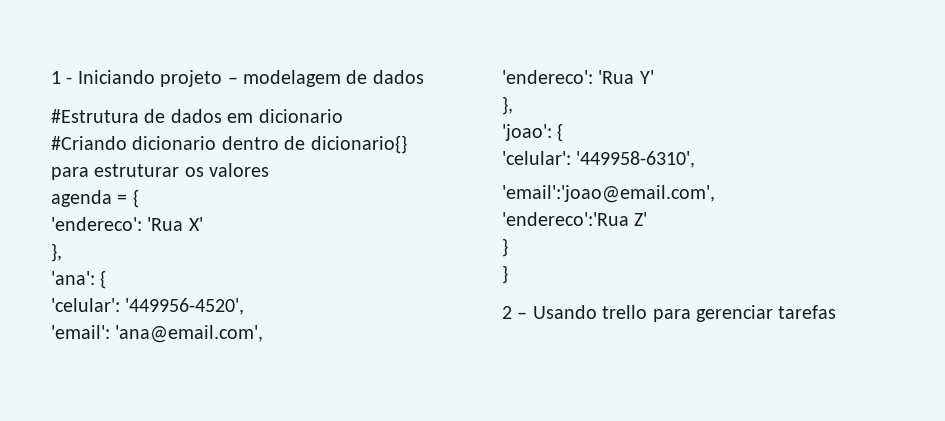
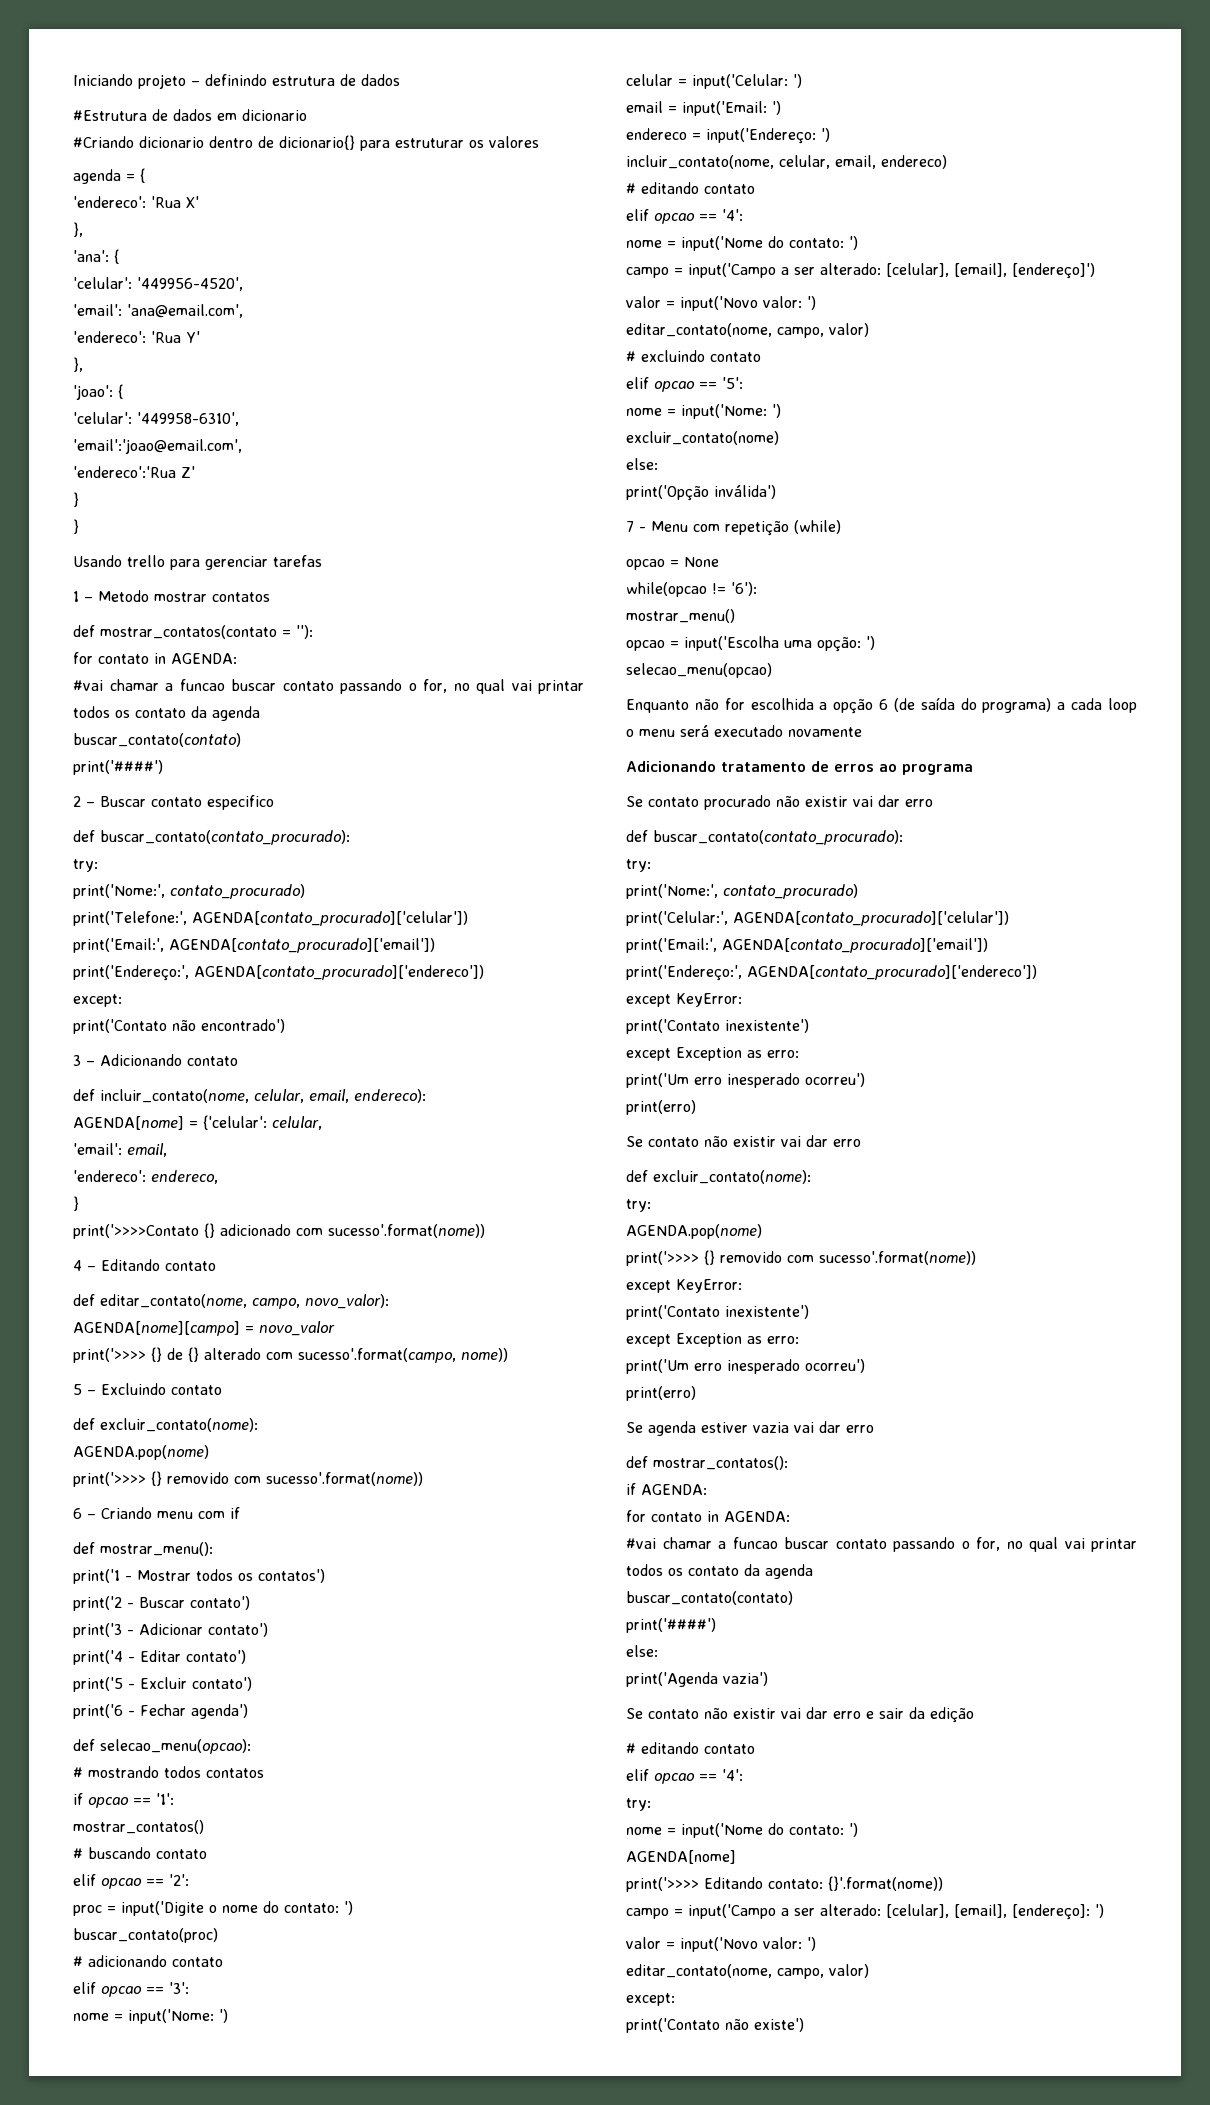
- 1 - Iniciando projeto – modelagem de dados
+ Iniciando projeto – definindo estrutura de dados
- 2 – Usando trello para gerenciar tarefas
+ Usando trello para gerenciar tarefas
+ 1 – Metodo mostrar contatos
+ def mostrar_contatos(contato = ''):
+ for contato in AGENDA:
+ #vai chamar a funcao buscar contato passando o for, no qual vai printar todos os contato da agenda
+ buscar_contato(contato)
+ print('####')
+ 2 – Buscar contato especifico
+ def buscar_contato(contato_procurado):
+ try:
+ print('Nome:', contato_procurado)
+ print('Telefone:', AGENDA[contato_procurado]['celular'])
+ print('Email:', AGENDA[contato_procurado]['email'])
+ print('Endereço:', AGENDA[contato_procurado]['endereco'])
+ except:
+ print('Contato não encontrado')
+ 3 – Adicionando contato
+ def incluir_contato(nome, celular, email, endereco):
+ AGENDA[nome] = {'celular': celular,
+ 'email': email,
+ 'endereco': endereco,
+ }
+ print('>>>>Contato {} adicionado com sucesso'.format(nome))
+ 4 – Editando contato
+ def editar_contato(nome, campo, novo_valor):
+ AGENDA[nome][campo] = novo_valor
+ print('>>>> {} de {} alterado com sucesso'.format(campo, nome))
+ 5 – Excluindo contato
+ def excluir_contato(nome):
+ AGENDA.pop(nome)
+ print('>>>> {} removido com sucesso'.format(nome))
+ 6 – Criando menu com if
+ def mostrar_menu():
+ print('1 - Mostrar todos os contatos')
+ print('2 - Buscar contato')
+ print('3 - Adicionar contato')
+ print('4 - Editar contato')
+ print('5 - Excluir contato')
+ print('6 - Fechar agenda')
+ def selecao_menu(opcao):
+ # mostrando todos contatos
+ if opcao == '1':
+ mostrar_contatos()
+ # buscando contato
+ elif opcao == '2':
+ proc = input('Digite o nome do contato: ')
+ buscar_contato(proc)
+ # adicionando contato
+ elif opcao == '3':
+ nome = input('Nome: ')
+ celular = input('Celular: ')
+ email = input('Email: ')
+ endereco = input('Endereço: ')
+ incluir_contato(nome, celular, email, endereco)
+ # editando contato
+ elif opcao == '4':
+ nome = input('Nome do contato: ')
+ campo = input('Campo a ser alterado: [celular], [email], [endereço]')
+ valor = input('Novo valor: ')
+ editar_contato(nome, campo, valor)
+ # excluindo contato
+ elif opcao == '5':
+ nome = input('Nome: ')
+ excluir_contato(nome)
+ else:
+ print('Opção inválida')
+ 7 - Menu com repetição (while)
+ opcao = None
+ while(opcao != '6'):
+ mostrar_menu()
+ opcao = input('Escolha uma opção: ')
+ selecao_menu(opcao)
+ Enquanto não for escolhida a opção 6 (de saída do programa) a cada loop o menu será executado novamente
+ Adicionando tratamento de erros ao programa
+ Se contato procurado não existir vai dar erro
+ def buscar_contato(contato_procurado):
+ try:
+ print('Nome:', contato_procurado)
+ print('Celular:', AGENDA[contato_procurado]['celular'])
+ print('Email:', AGENDA[contato_procurado]['email'])
+ print('Endereço:', AGENDA[contato_procurado]['endereco'])
+ except KeyError:
+ print('Contato inexistente')
+ except Exception as erro:
+ print('Um erro inesperado ocorreu')
+ print(erro)
+ Se contato não existir vai dar erro
+ def excluir_contato(nome):
+ try:
+ AGENDA.pop(nome)
+ print('>>>> {} removido com sucesso'.format(nome))
+ except KeyError:
+ print('Contato inexistente')
+ except Exception as erro:
+ print('Um erro inesperado ocorreu')
+ print(erro)
+ Se agenda estiver vazia vai dar erro
+ def mostrar_contatos():
+ if AGENDA:
+ for contato in AGENDA:
+ #vai chamar a funcao buscar contato passando o for, no qual vai printar todos os contato da agenda
+ buscar_contato(contato)
+ print('####')
+ else:
+ print('Agenda vazia')
+ Se contato não existir vai dar erro e sair da edição
+ # editando contato
+ elif opcao == '4':
+ try:
+ nome = input('Nome do contato: ')
+ AGENDA[nome]
+ print('>>>> Editando contato: {}'.format(nome))
+ campo = input('Campo a ser alterado: [celular], [email], [endereço]: ')
+ valor = input('Novo valor: ')
+ editar_contato(nome, campo, valor)
+ except:
+ print('Contato não existe')

